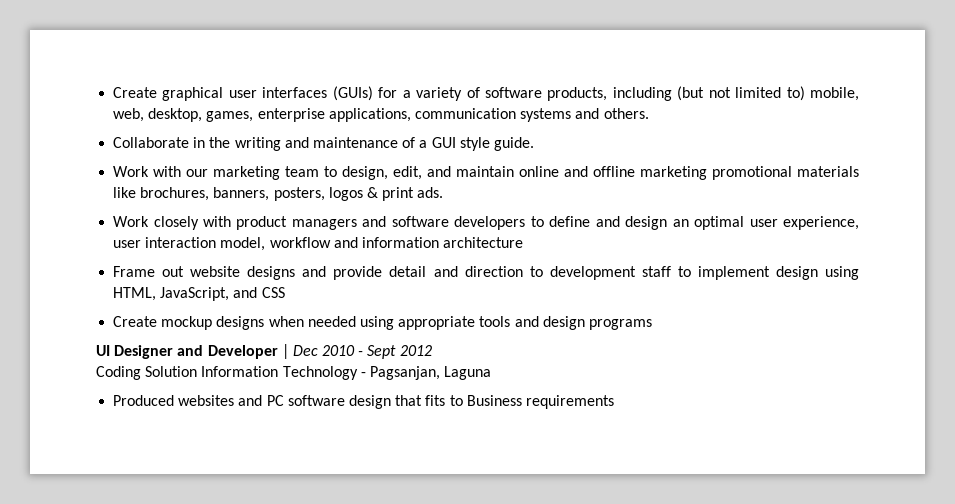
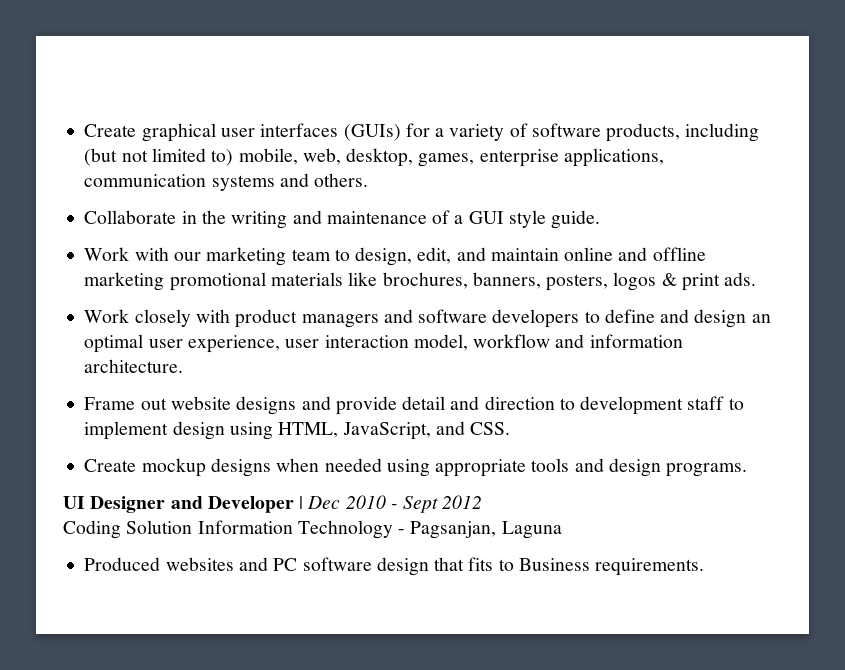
- Work closely with product managers and software developers to define and design an optimal user experience, user interaction model, workflow and information architecture
+ Work closely with product managers and software developers to define and design an optimal user experience, user interaction model, workflow and information architecture.
- Frame out website designs and provide detail and direction to development staff to implement design using HTML, JavaScript, and CSS
+ Frame out website designs and provide detail and direction to development staff to implement design using HTML, JavaScript, and CSS.
- Create mockup designs when needed using appropriate tools and design programs
+ Create mockup designs when needed using appropriate tools and design programs.
- Produced websites and PC software design that fits to Business requirements
+ Produced websites and PC software design that fits to Business requirements.

